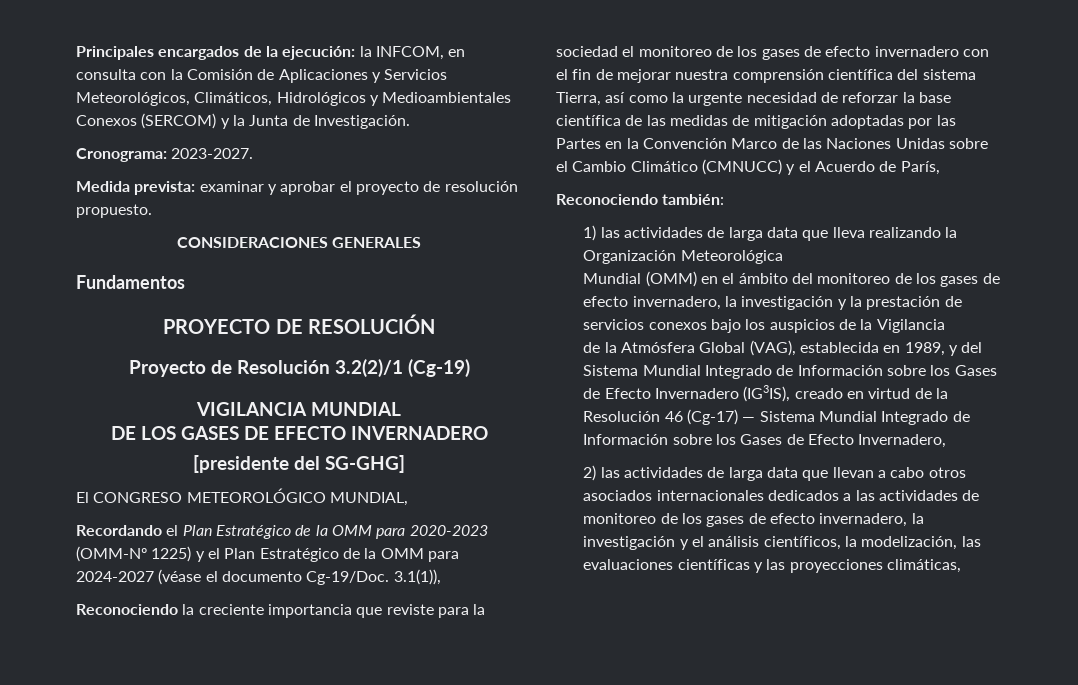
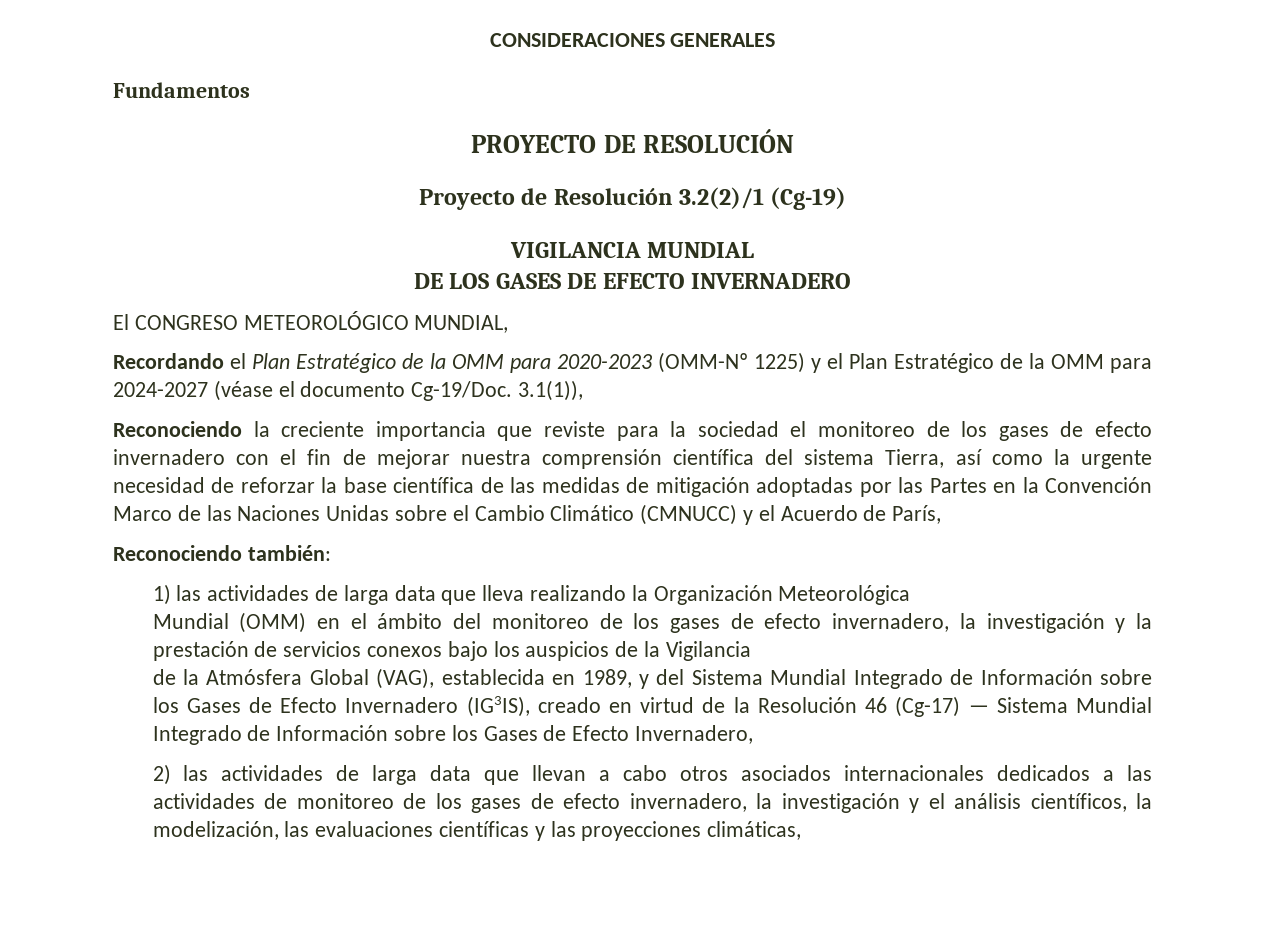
- Principales encargados de la ejecución: la INFCOM, en consulta con la Comisión de Aplicaciones y Servicios Meteorológicos, Climáticos, Hidrológicos y Medioambientales Conexos (SERCOM) y la Junta de Investigación.
- Cronograma: 2023-2027.
- Medida prevista: examinar y aprobar el proyecto de resolución propuesto.
- [presidente del SG-GHG]

